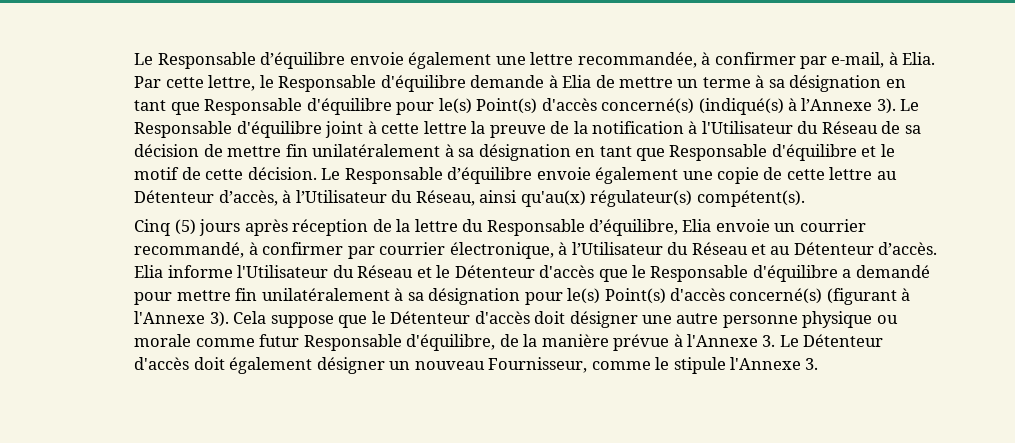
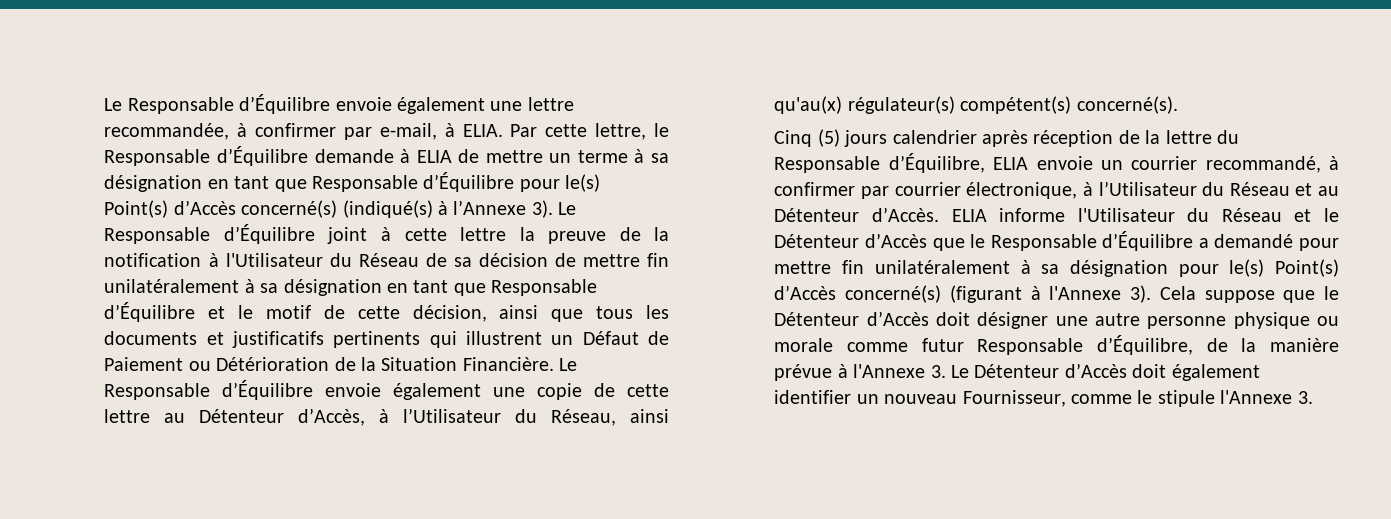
- Le Responsable d’équilibre envoie également une lettre recommandée, à confirmer par e-mail, à Elia.
+ Le Responsable d’Équilibre envoie également une lettre recommandée, à confirmer par e-mail, à ELIA.
- Par cette lettre, le Responsable d'équilibre demande à Elia de mettre un terme à sa désignation en tant que Responsable d'équilibre pour le(s) Point(s) d'accès concerné(s) (indiqué(s) à l’Annexe 3).
+ Par cette lettre, le Responsable d’Équilibre demande à ELIA de mettre un terme à sa désignation en tant que Responsable d’Équilibre pour le(s) Point(s) d’Accès concerné(s) (indiqué(s) à l’Annexe 3).
- Le Responsable d'équilibre joint à cette lettre la preuve de la notification à l'Utilisateur du Réseau de sa décision de mettre fin unilatéralement à sa désignation en tant que Responsable d'équilibre et le motif de cette décision. Le Responsable d’équilibre envoie également une copie de cette lettre au Détenteur d’accès, à l’Utilisateur du Réseau, ainsi qu'au(x) régulateur(s) compétent(s).
+ Le Responsable d’Équilibre joint à cette lettre la preuve de la notification à l'Utilisateur du Réseau de sa décision de mettre fin unilatéralement à sa désignation en tant que Responsable d’Équilibre et le motif de cette décision, ainsi que tous les documents et justificatifs pertinents qui illustrent un Défaut de Paiement ou Détérioration de la Situation Financière. Le Responsable d’Équilibre envoie également une copie de cette lettre au Détenteur d’Accès, à l’Utilisateur du Réseau, ainsi qu'au(x) régulateur(s) compétent(s) concerné(s).
- Cinq (5) jours après réception de la lettre du Responsable d’équilibre, Elia envoie un courrier recommandé, à confirmer par courrier électronique, à l’Utilisateur du Réseau et au Détenteur d’accès. Elia informe l'Utilisateur du Réseau et le Détenteur d'accès que le Responsable d'équilibre a demandé pour mettre fin unilatéralement à sa désignation pour le(s) Point(s) d'accès concerné(s) (figurant à l'Annexe 3).
+ Cinq (5) jours calendrier après réception de la lettre du Responsable d’Équilibre, ELIA envoie un courrier recommandé, à confirmer par courrier électronique, à l’Utilisateur du Réseau et au Détenteur d’Accès. ELIA informe l'Utilisateur du Réseau et le Détenteur d’Accès que le Responsable d’Équilibre a demandé pour mettre fin unilatéralement à sa désignation pour le(s) Point(s) d’Accès concerné(s) (figurant à l'Annexe 3).
- Cela suppose que le Détenteur d'accès doit désigner une autre personne physique ou morale comme futur Responsable d'équilibre, de la manière prévue à l'Annexe 3. Le Détenteur d'accès doit également désigner un nouveau Fournisseur, comme le stipule l'Annexe 3.
+ Cela suppose que le Détenteur d’Accès doit désigner une autre personne physique ou morale comme futur Responsable d’Équilibre, de la manière prévue à l'Annexe 3. Le Détenteur d’Accès doit également identifier un nouveau Fournisseur, comme le stipule l'Annexe 3.

